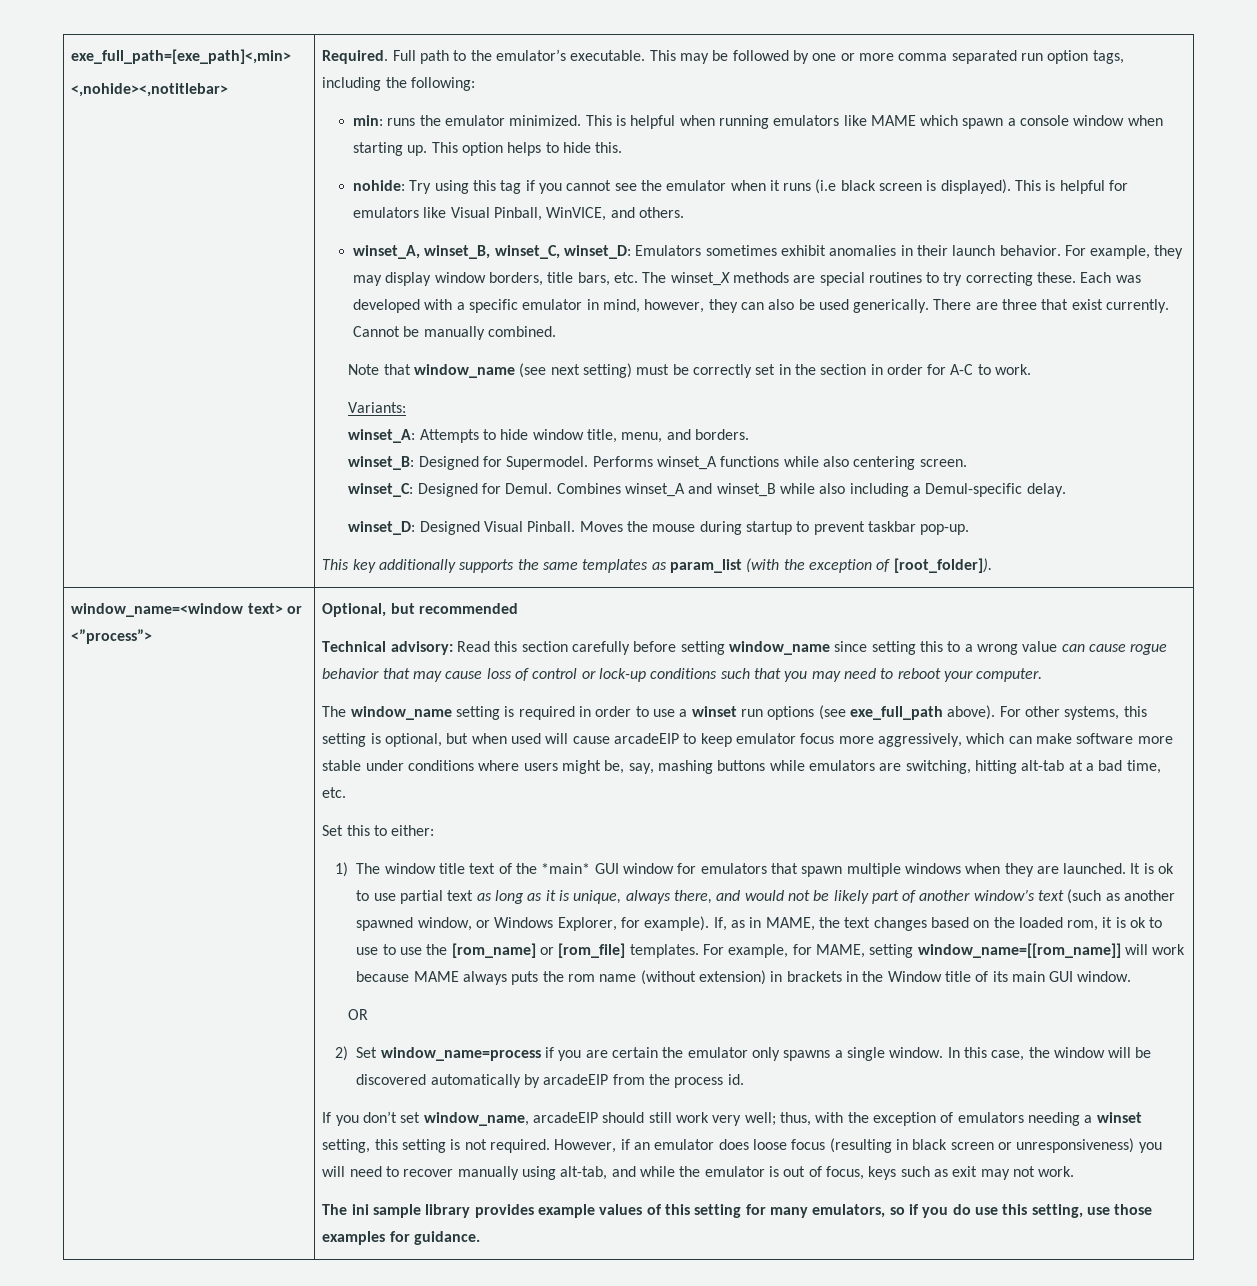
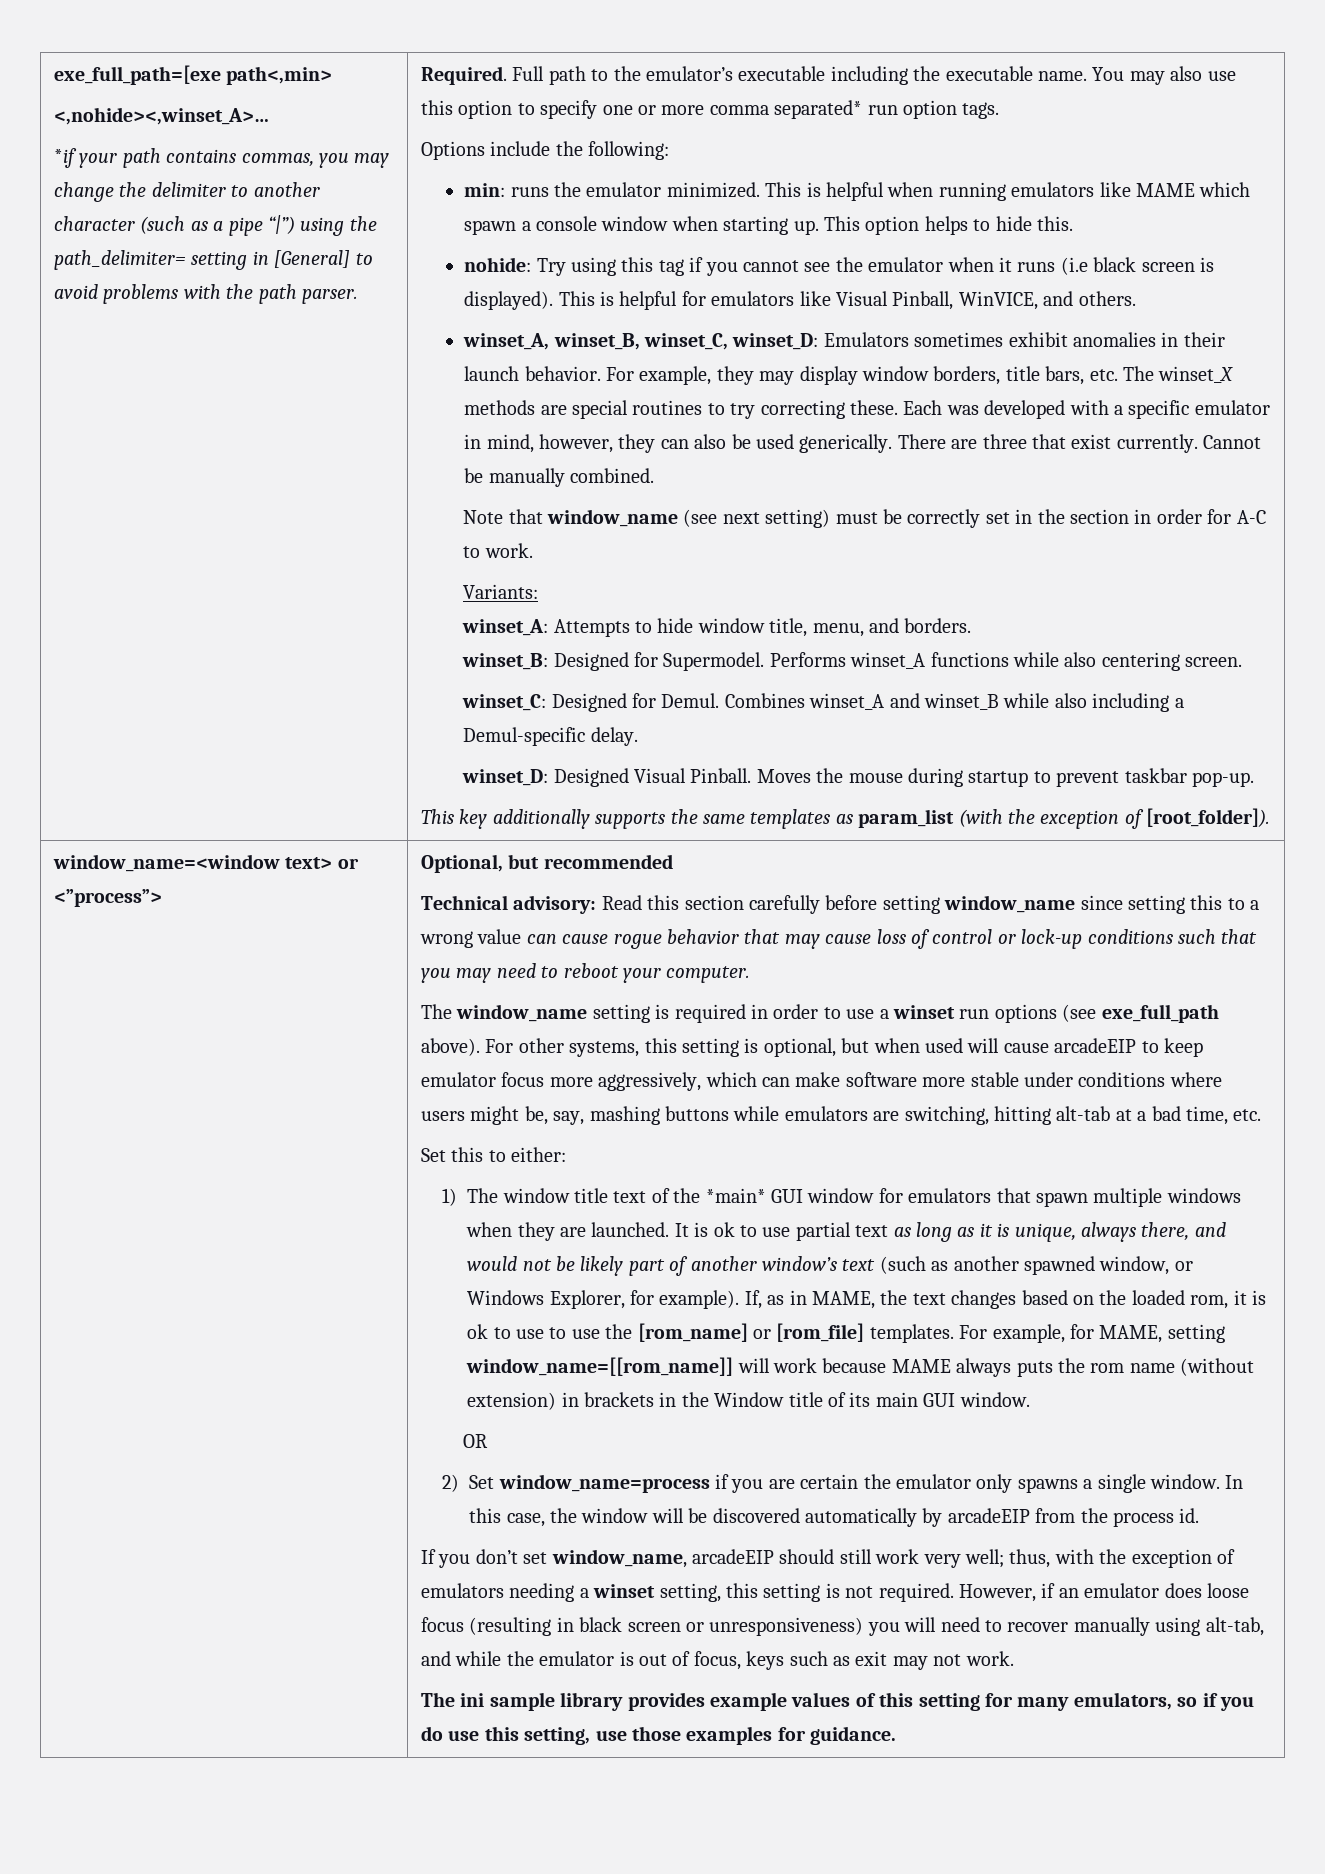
- exe_full_path=[exe_path]<,min>
- <,nohide><,notitlebar>
+ exe_full_path=[exe path<,min>
+ <,nohide><,winset_A>…
+ *if your path contains commas, you may change the delimiter to another character (such as a pipe “|”) using the path_delimiter= setting in [General] to avoid problems with the path parser.
- Full path to the emulator’s executable. This may be followed by one or more comma separated run option tags, including the following:
+ Full path to the emulator’s executable including the executable name. You may also use this option to specify one or more comma separated* run option tags.
+ Options include the following:

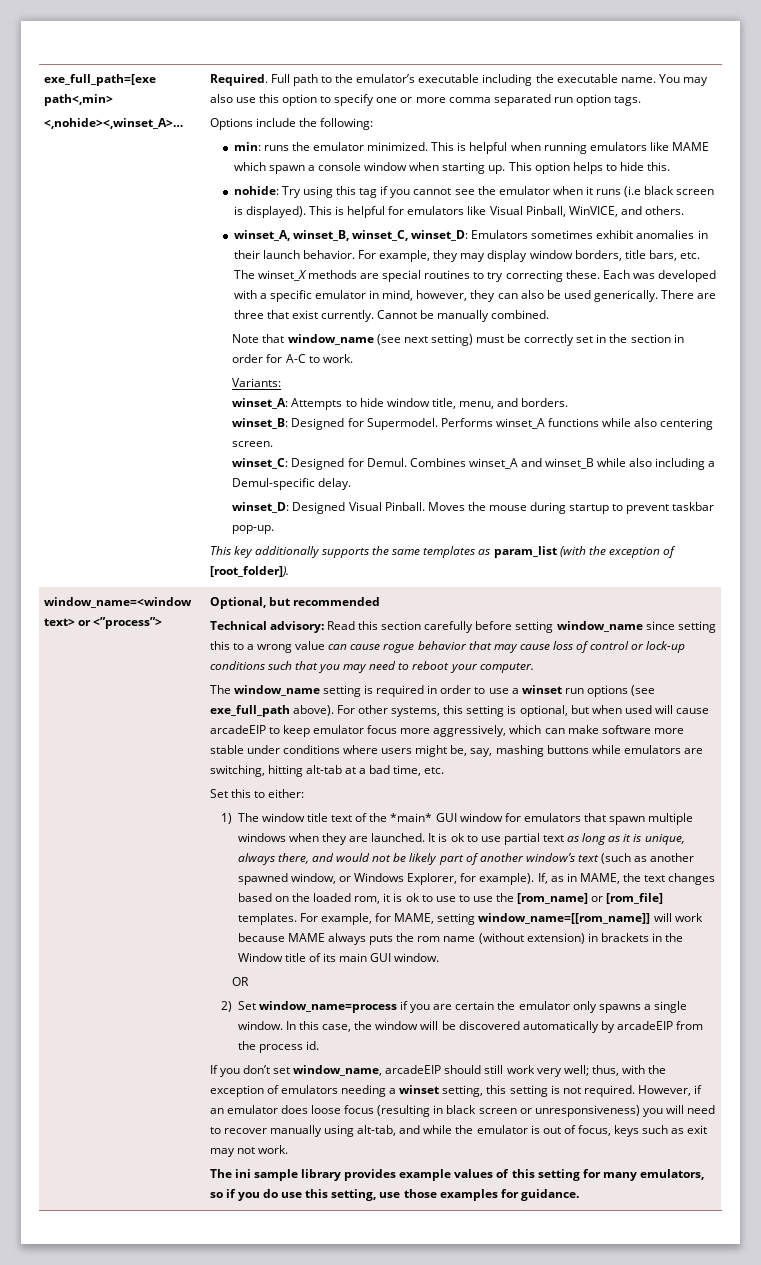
- *if your path contains commas, you may change the delimiter to another character (such as a pipe “|”) using the path_delimiter= setting in [General] to avoid problems with the path parser.
- You may also use this option to specify one or more comma separated* run option tags.
+ You may also use this option to specify one or more comma separated run option tags.

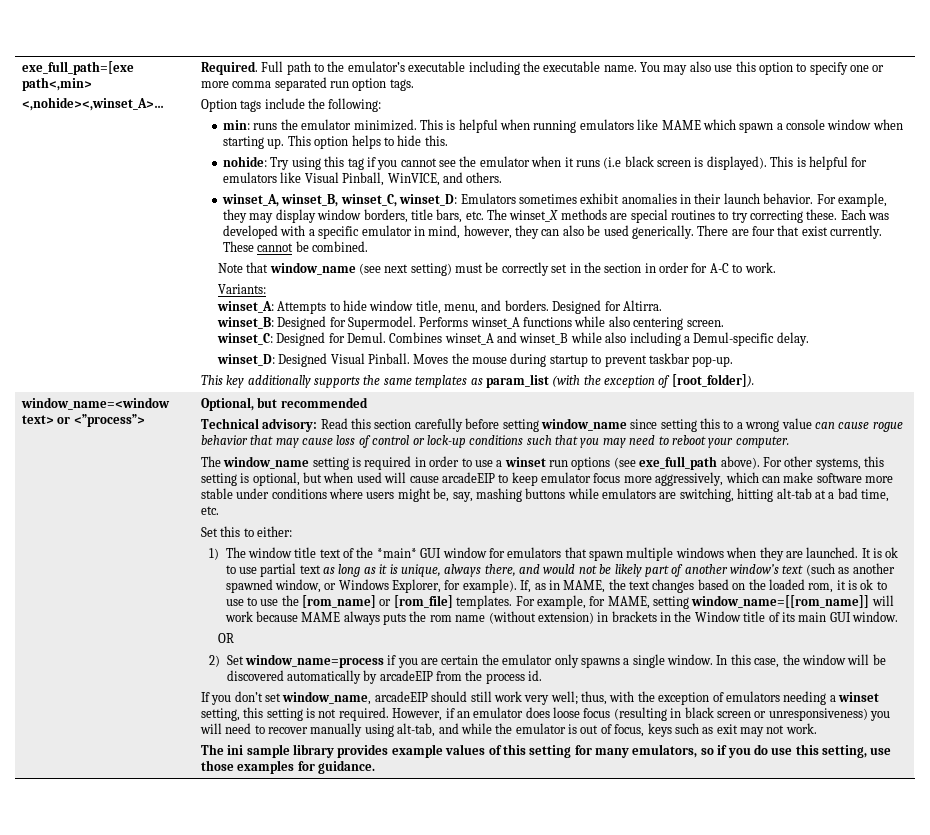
- Options include the following:
+ Option tags include the following:
- There are three that exist currently.
+ There are four that exist currently.
- Cannot be manually combined.
+ These cannot be combined.
+ Designed for Altirra.

